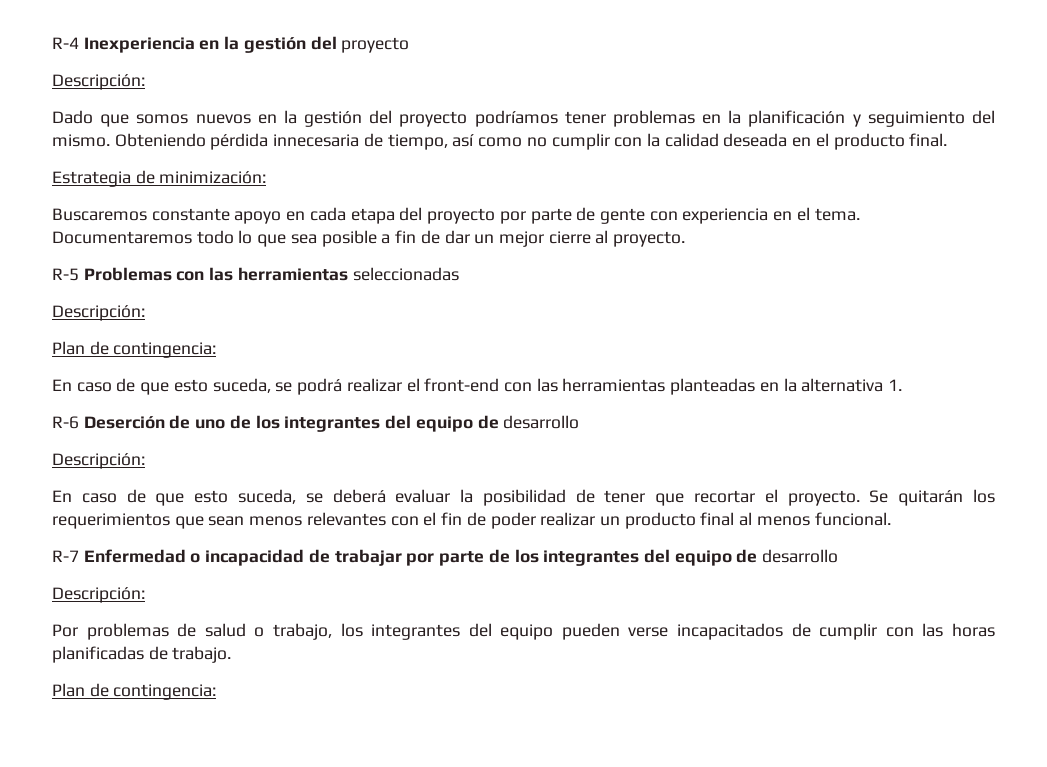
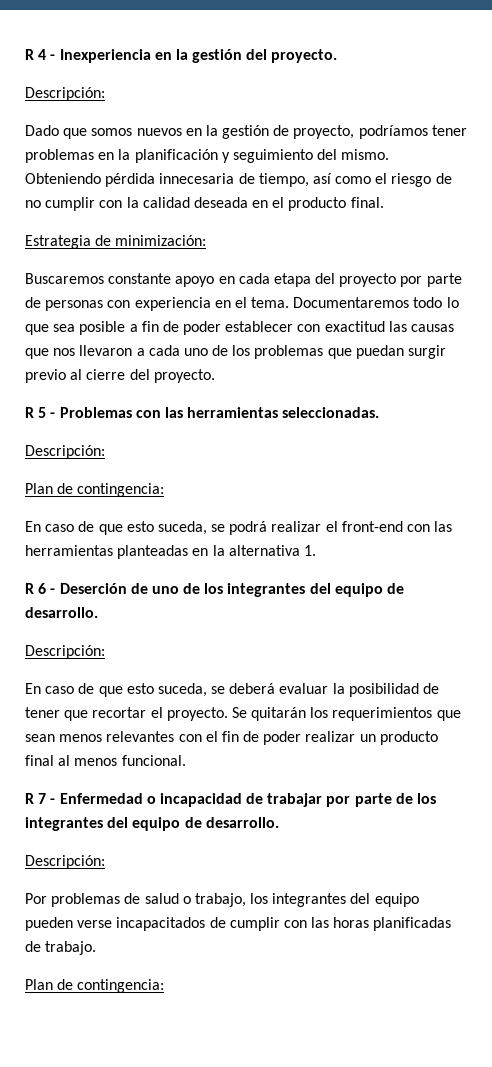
- R-4 Inexperiencia en la gestión del proyecto
+ R 4 - Inexperiencia en la gestión del proyecto.
- Dado que somos nuevos en la gestión del proyecto podríamos tener problemas en la planificación y seguimiento del mismo.
+ Dado que somos nuevos en la gestión de proyecto, podríamos tener problemas en la planificación y seguimiento del mismo.
- Obteniendo pérdida innecesaria de tiempo, así como no cumplir con la calidad deseada en el producto final.
+ Obteniendo pérdida innecesaria de tiempo, así como el riesgo de no cumplir con la calidad deseada en el producto final.
- Buscaremos constante apoyo en cada etapa del proyecto por parte de gente con experiencia en el tema.
+ Buscaremos constante apoyo en cada etapa del proyecto por parte de personas con experiencia en el tema.
- Documentaremos todo lo que sea posible a fin de dar un mejor cierre al proyecto.
- R-5 Problemas con las herramientas seleccionadas
+ Documentaremos todo lo que sea posible a fin de poder establecer con exactitud las causas que nos llevaron a cada uno de los problemas que puedan surgir previo al cierre del proyecto.
+ R 5 - Problemas con las herramientas seleccionadas.
- R-6 Deserción de uno de los integrantes del equipo de desarrollo
+ R 6 - Deserción de uno de los integrantes del equipo de desarrollo.
- R-7 Enfermedad o incapacidad de trabajar por parte de los integrantes del equipo de desarrollo
+ R 7 - Enfermedad o incapacidad de trabajar por parte de los integrantes del equipo de desarrollo.

